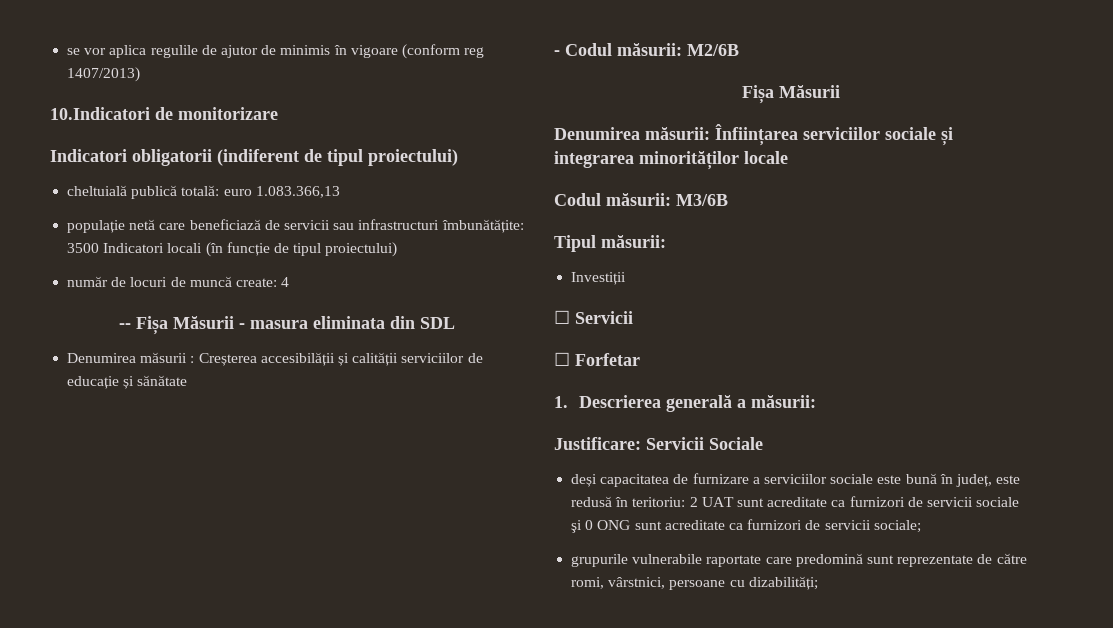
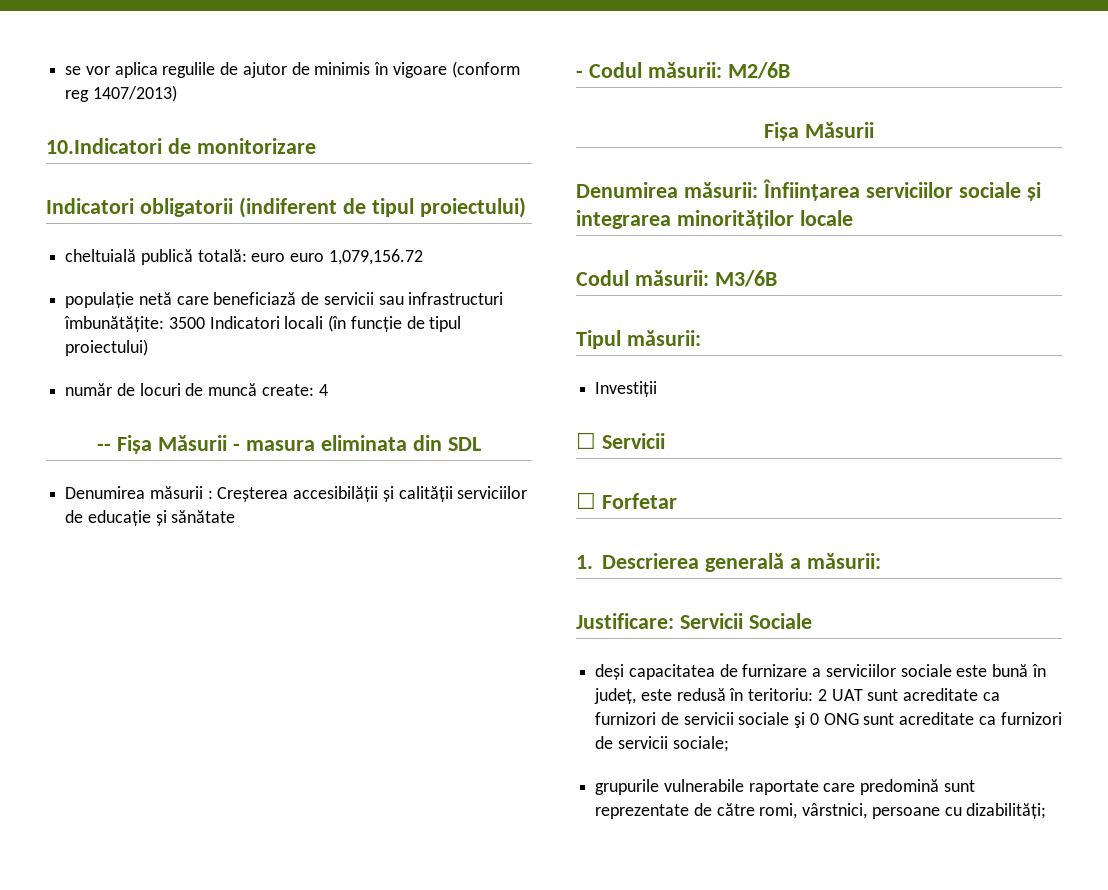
- cheltuială publică totală: euro 1.083.366,13
+ cheltuială publică totală: euro euro 1,079,156.72

